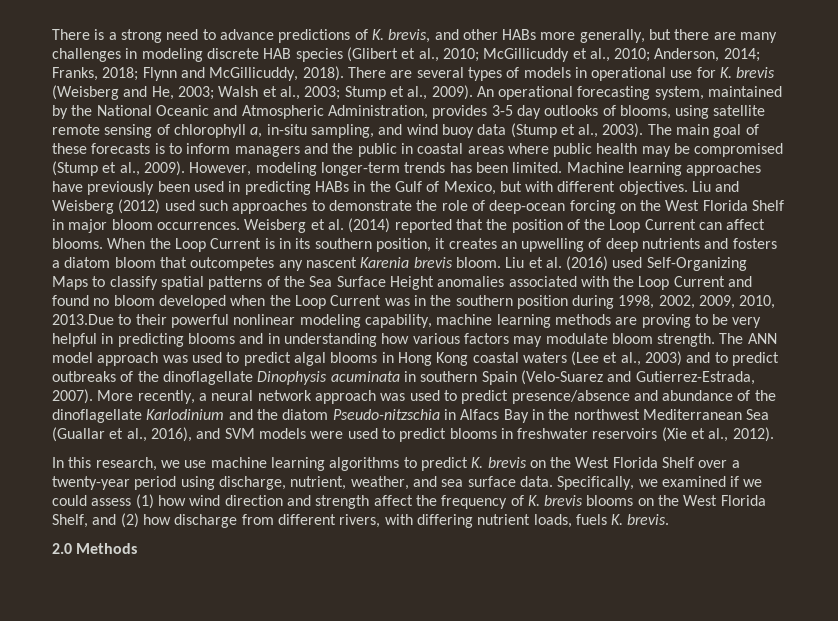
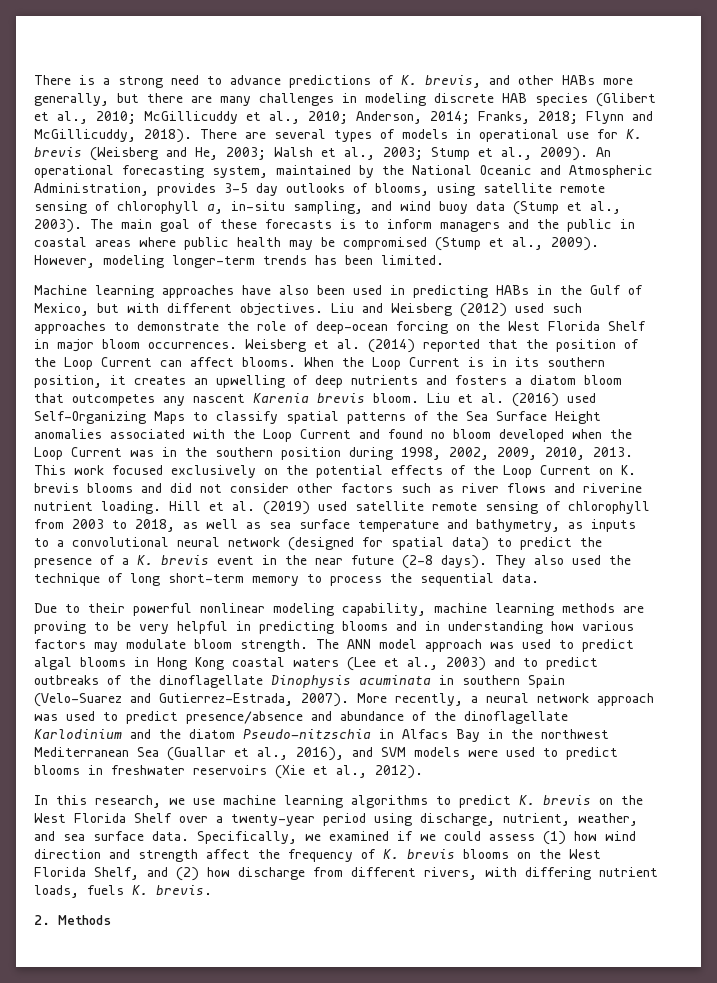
- However, modeling longer-term trends has been limited. Machine learning approaches have previously been used in predicting HABs in the Gulf of Mexico, but with different objectives.
+ However, modeling longer-term trends has been limited.
+ Machine learning approaches have also been used in predicting HABs in the Gulf of Mexico, but with different objectives.
- Liu et al. (2016) used Self-Organizing Maps to classify spatial patterns of the Sea Surface Height anomalies associated with the Loop Current and found no bloom developed when the Loop Current was in the southern position during 1998, 2002, 2009, 2010, 2013.Due to their powerful nonlinear modeling capability, machine learning methods are proving to be very helpful in predicting blooms and in understanding how various factors may modulate bloom strength.
+ Liu et al. (2016) used Self-Organizing Maps to classify spatial patterns of the Sea Surface Height anomalies associated with the Loop Current and found no bloom developed when the Loop Current was in the southern position during 1998, 2002, 2009, 2010, 2013. This work focused exclusively on the potential effects of the Loop Current on K. brevis blooms and did not consider other factors such as river flows and riverine nutrient loading. Hill et al. (2019) used satellite remote sensing of chlorophyll from 2003 to 2018, as well as sea surface temperature and bathymetry, as inputs to a convolutional neural network (designed for spatial data) to predict the presence of a K. brevis event in the near future (2-8 days). They also used the technique of long short-term memory to process the sequential data.
+ Due to their powerful nonlinear modeling capability, machine learning methods are proving to be very helpful in predicting blooms and in understanding how various factors may modulate bloom strength.
- 2.0 Methods
+ 2. Methods

